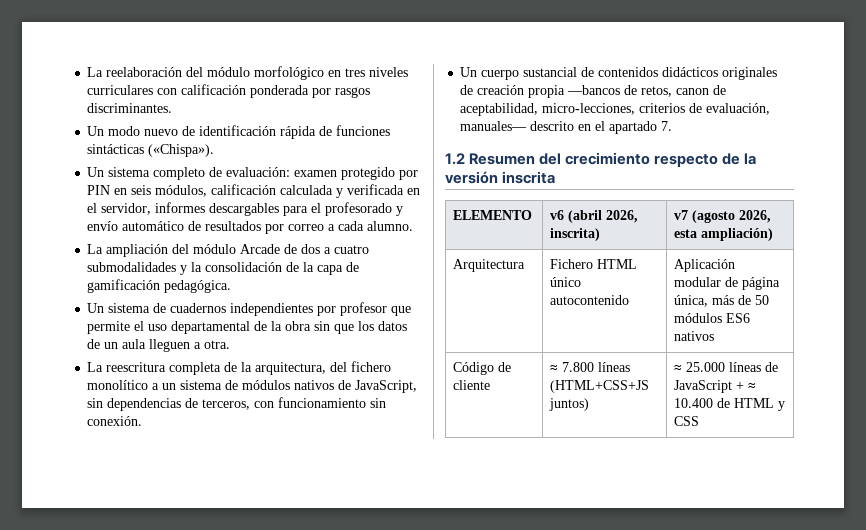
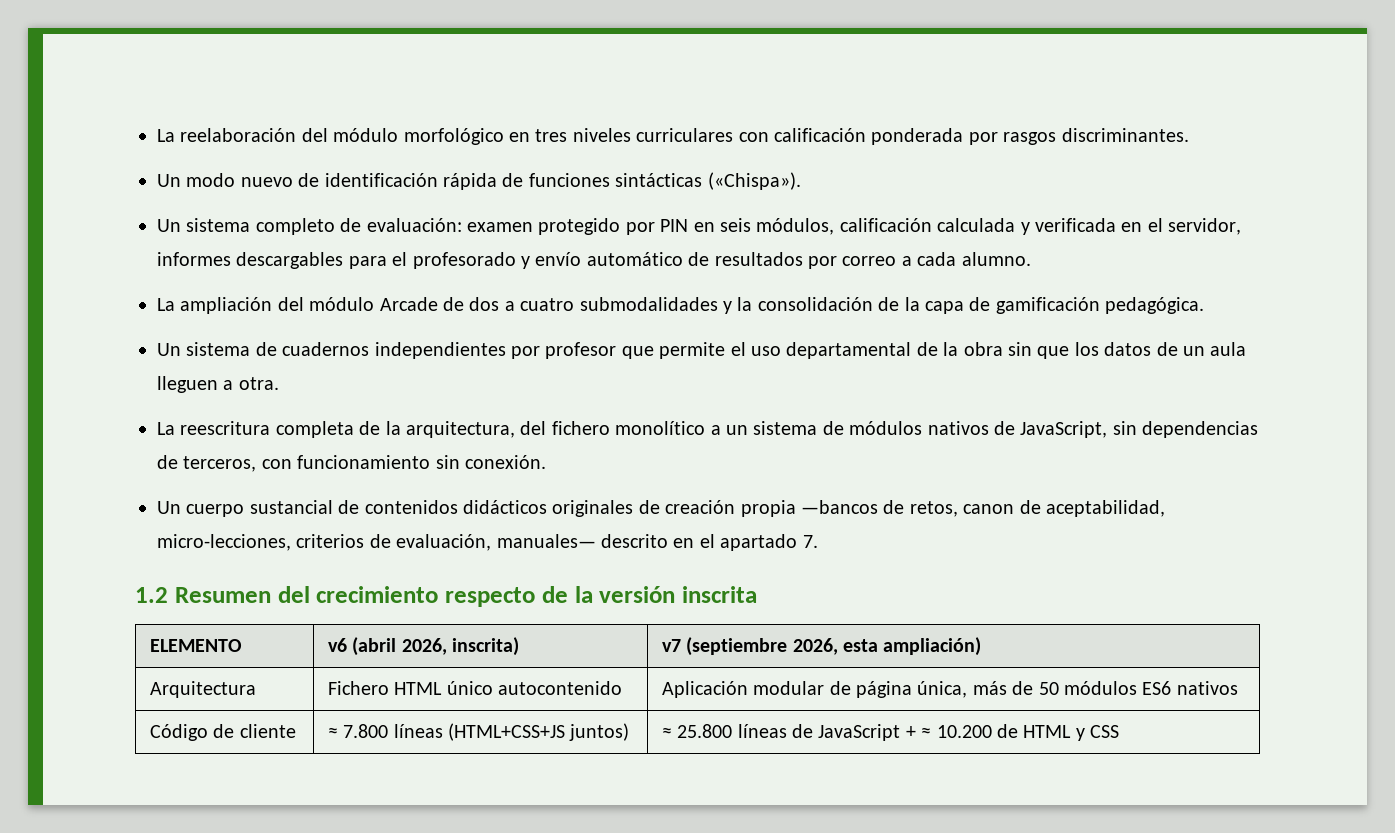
- ELEMENTO | v6 (abril 2026, inscrita) | v7 (agosto 2026, esta ampliación)
+ ELEMENTO | v6 (abril 2026, inscrita) | v7 (septiembre 2026, esta ampliación)
- Código de cliente | ≈ 7.800 líneas (HTML+CSS+JS juntos) | ≈ 25.000 líneas de JavaScript + ≈ 10.400 de HTML y CSS
+ Código de cliente | ≈ 7.800 líneas (HTML+CSS+JS juntos) | ≈ 25.800 líneas de JavaScript + ≈ 10.200 de HTML y CSS

